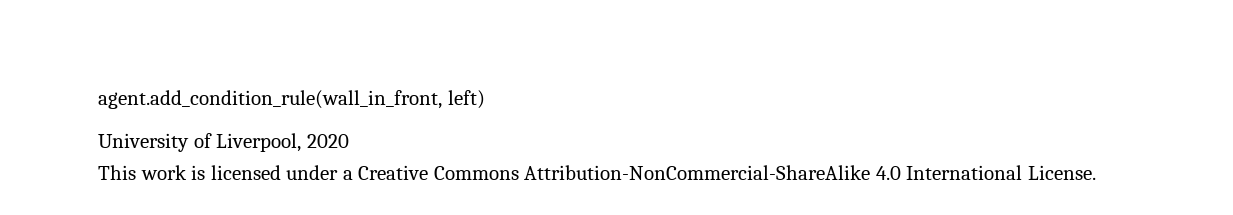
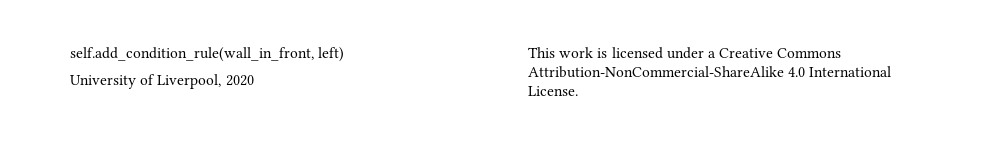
- agent.add_condition_rule(wall_in_front, left)
+ self.add_condition_rule(wall_in_front, left)

